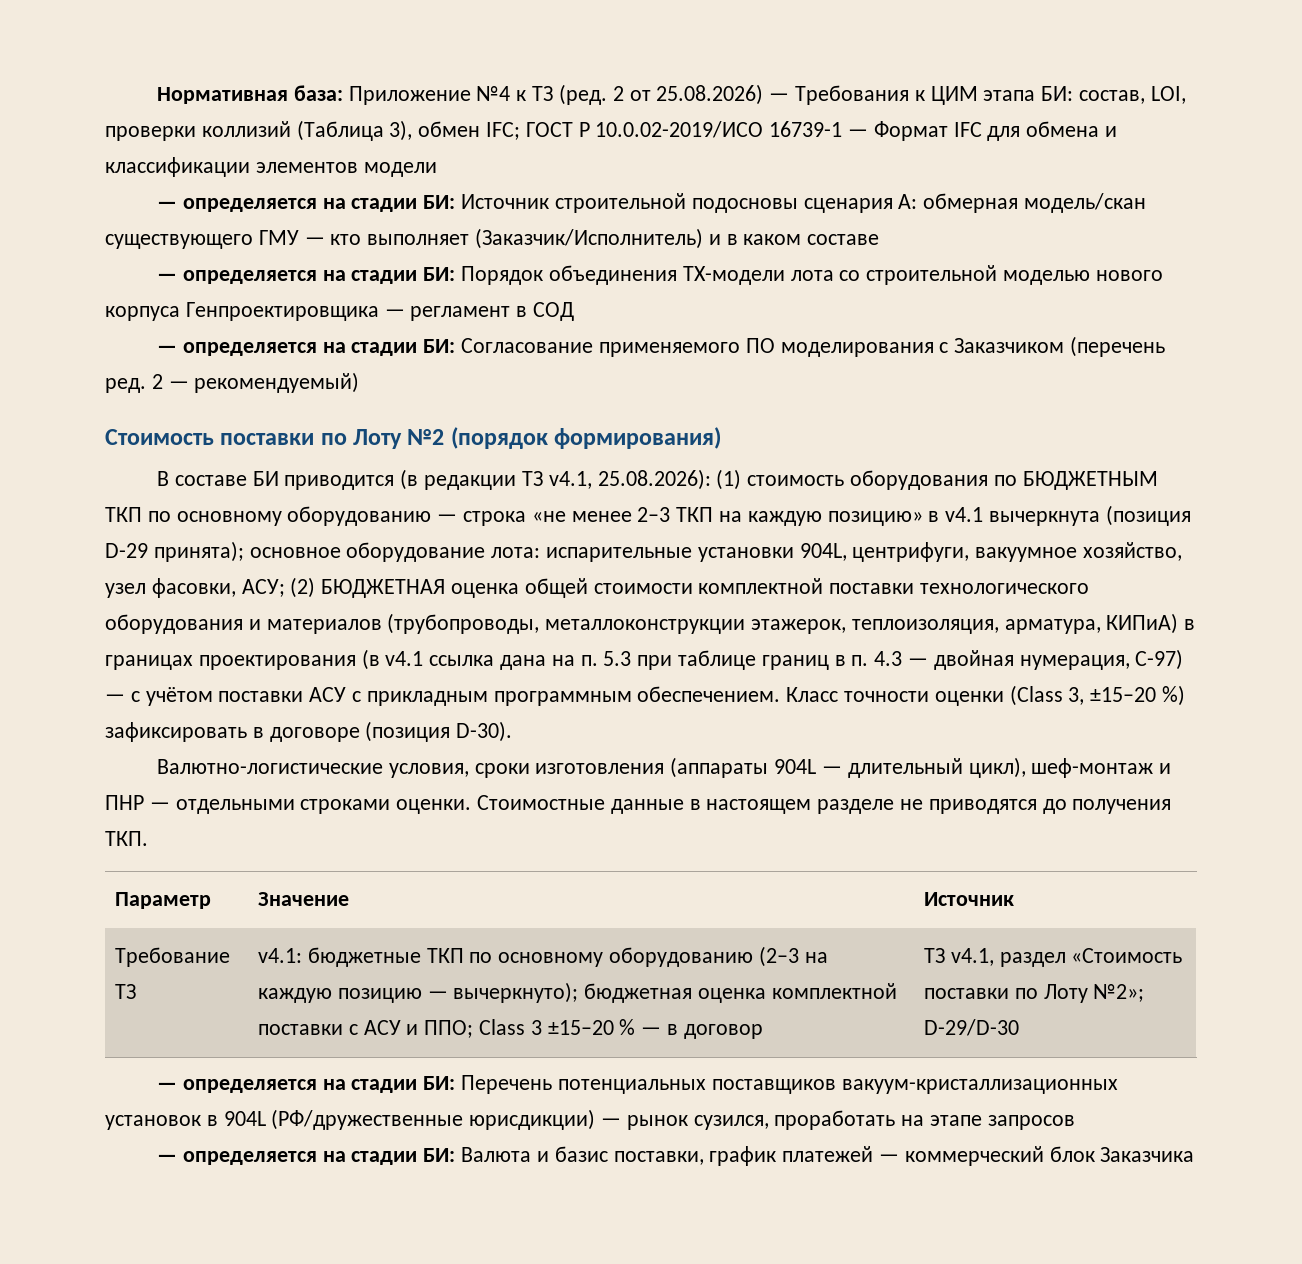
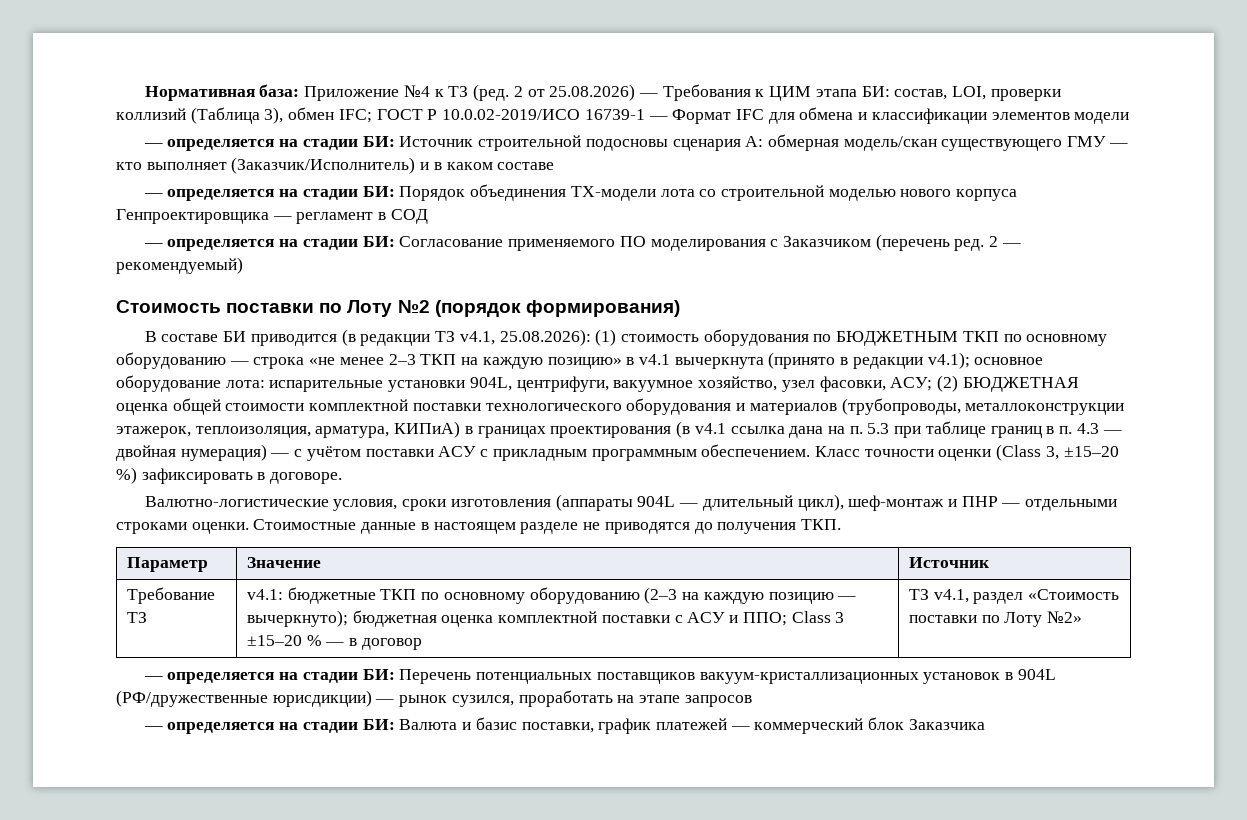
- (1) стоимость оборудования по БЮДЖЕТНЫМ ТКП по основному оборудованию — строка «не менее 2–3 ТКП на каждую позицию» в v4.1 вычеркнута (позиция D-29 принята);
+ (1) стоимость оборудования по БЮДЖЕТНЫМ ТКП по основному оборудованию — строка «не менее 2–3 ТКП на каждую позицию» в v4.1 вычеркнута (принято в редакции v4.1);
- (2) БЮДЖЕТНАЯ оценка общей стоимости комплектной поставки технологического оборудования и материалов (трубопроводы, металлоконструкции этажерок, теплоизоляция, арматура, КИПиА) в границах проектирования (в v4.1 ссылка дана на п. 5.3 при таблице границ в п. 4.3 — двойная нумерация, C-97) — с учётом поставки АСУ с прикладным программным обеспечением.
+ (2) БЮДЖЕТНАЯ оценка общей стоимости комплектной поставки технологического оборудования и материалов (трубопроводы, металлоконструкции этажерок, теплоизоляция, арматура, КИПиА) в границах проектирования (в v4.1 ссылка дана на п. 5.3 при таблице границ в п. 4.3 — двойная нумерация) — с учётом поставки АСУ с прикладным программным обеспечением.
- Класс точности оценки (Class 3, ±15–20 %) зафиксировать в договоре (позиция D-30).
+ Класс точности оценки (Class 3, ±15–20 %) зафиксировать в договоре.
- Требование ТЗ | v4.1: бюджетные ТКП по основному оборудованию (2–3 на каждую позицию — вычеркнуто); бюджетная оценка комплектной поставки с АСУ и ППО; Class 3 ±15–20 % — в договор | ТЗ v4.1, раздел «Стоимость поставки по Лоту №2»; D-29/D-30
+ Требование ТЗ | v4.1: бюджетные ТКП по основному оборудованию (2–3 на каждую позицию — вычеркнуто); бюджетная оценка комплектной поставки с АСУ и ППО; Class 3 ±15–20 % — в договор | ТЗ v4.1, раздел «Стоимость поставки по Лоту №2»

